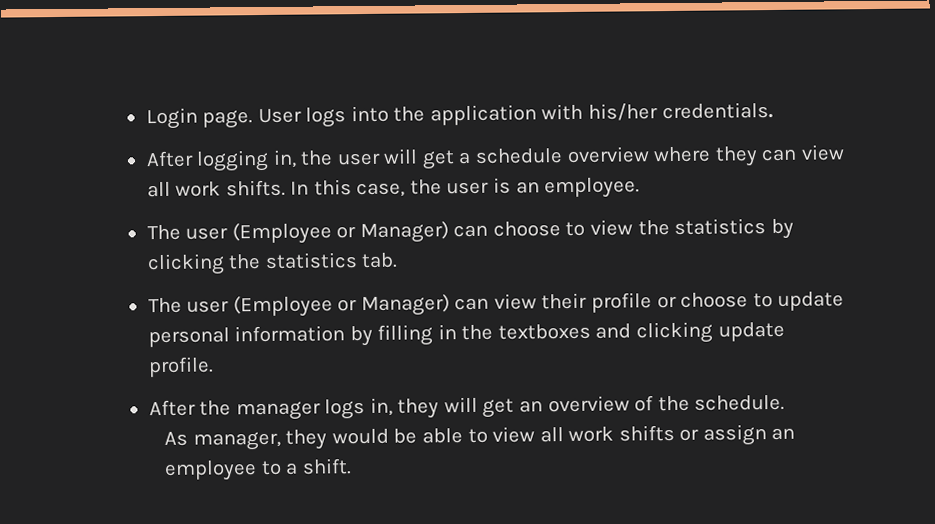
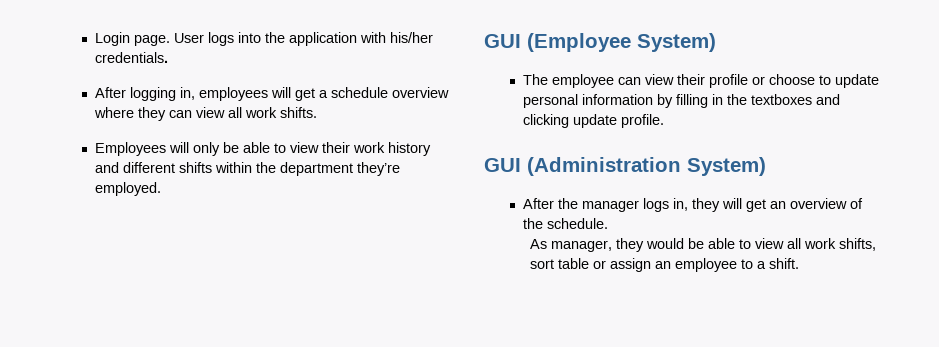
- After logging in, the user will get a schedule overview where they can view all work shifts. In this case, the user is an employee.
- The user (Employee or Manager) can choose to view the statistics by clicking the statistics tab.
- The user (Employee or Manager) can view their profile or choose to update personal information by filling in the textboxes and clicking update profile.
+ After logging in, employees will get a schedule overview where they can view all work shifts.
+ Employees will only be able to view their work history and different shifts within the department they’re employed.
+ GUI (Employee System)
+ The employee can view their profile or choose to update personal information by filling in the textboxes and clicking update profile.
+ GUI (Administration System)
- As manager, they would be able to view all work shifts or assign an employee to a shift.
+ As manager, they would be able to view all work shifts, sort table or assign an employee to a shift.

